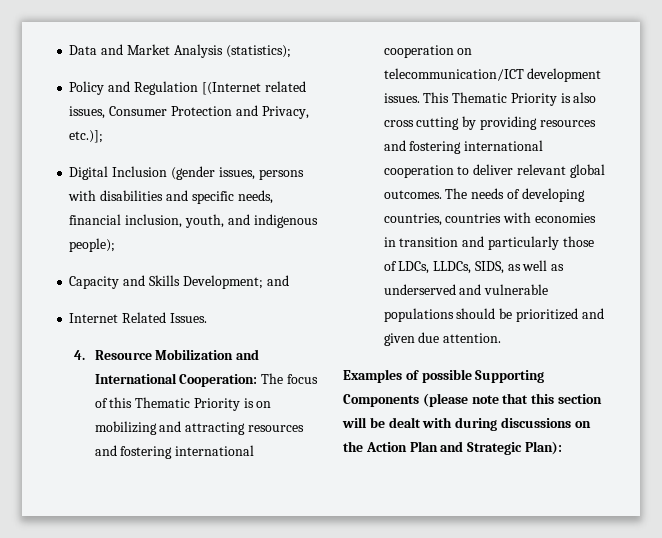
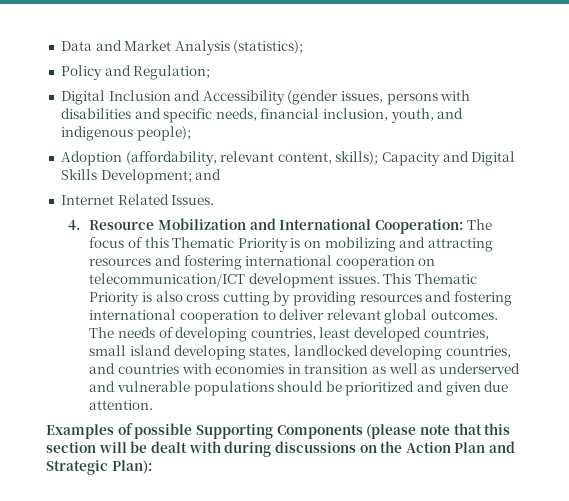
- Policy and Regulation [(Internet related issues, Consumer Protection and Privacy, etc.)];
+ Policy and Regulation;
- Digital Inclusion (gender issues, persons with disabilities and specific needs, financial inclusion, youth, and indigenous people);
+ Digital Inclusion and Accessibility (gender issues, persons with disabilities and specific needs, financial inclusion, youth, and indigenous people);
- Capacity and Skills Development; and
+ Adoption (affordability, relevant content, skills); Capacity and Digital Skills Development; and
- The needs of developing countries, countries with economies in transition and particularly those of LDCs, LLDCs, SIDS, as well as underserved and vulnerable populations should be prioritized and given due attention.
+ The needs of developing countries, least developed countries, small island developing states, landlocked developing countries, and countries with economies in transition as well as underserved and vulnerable populations should be prioritized and given due attention.

